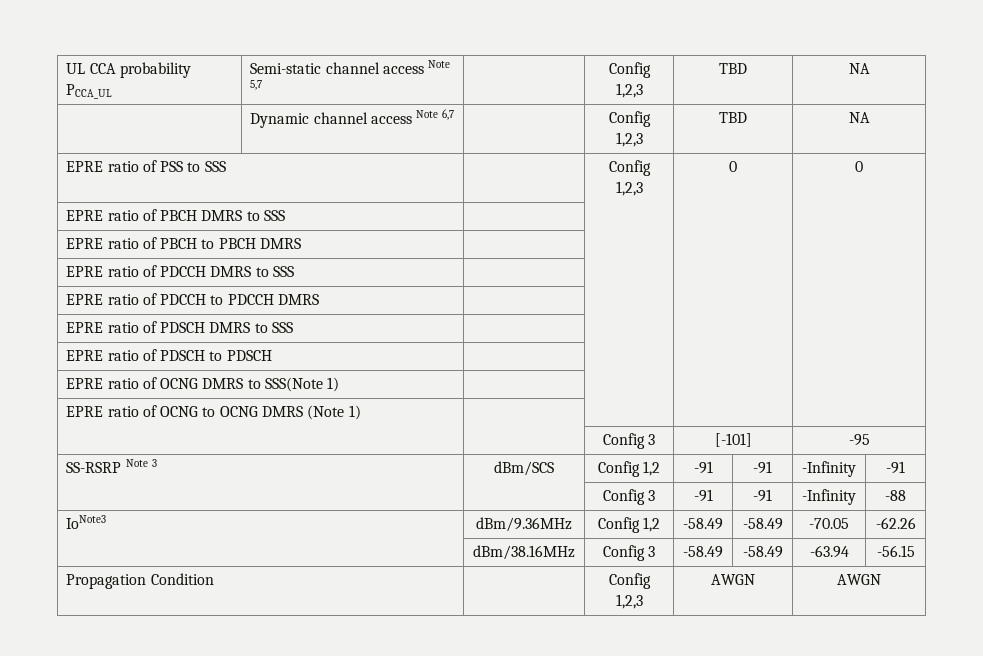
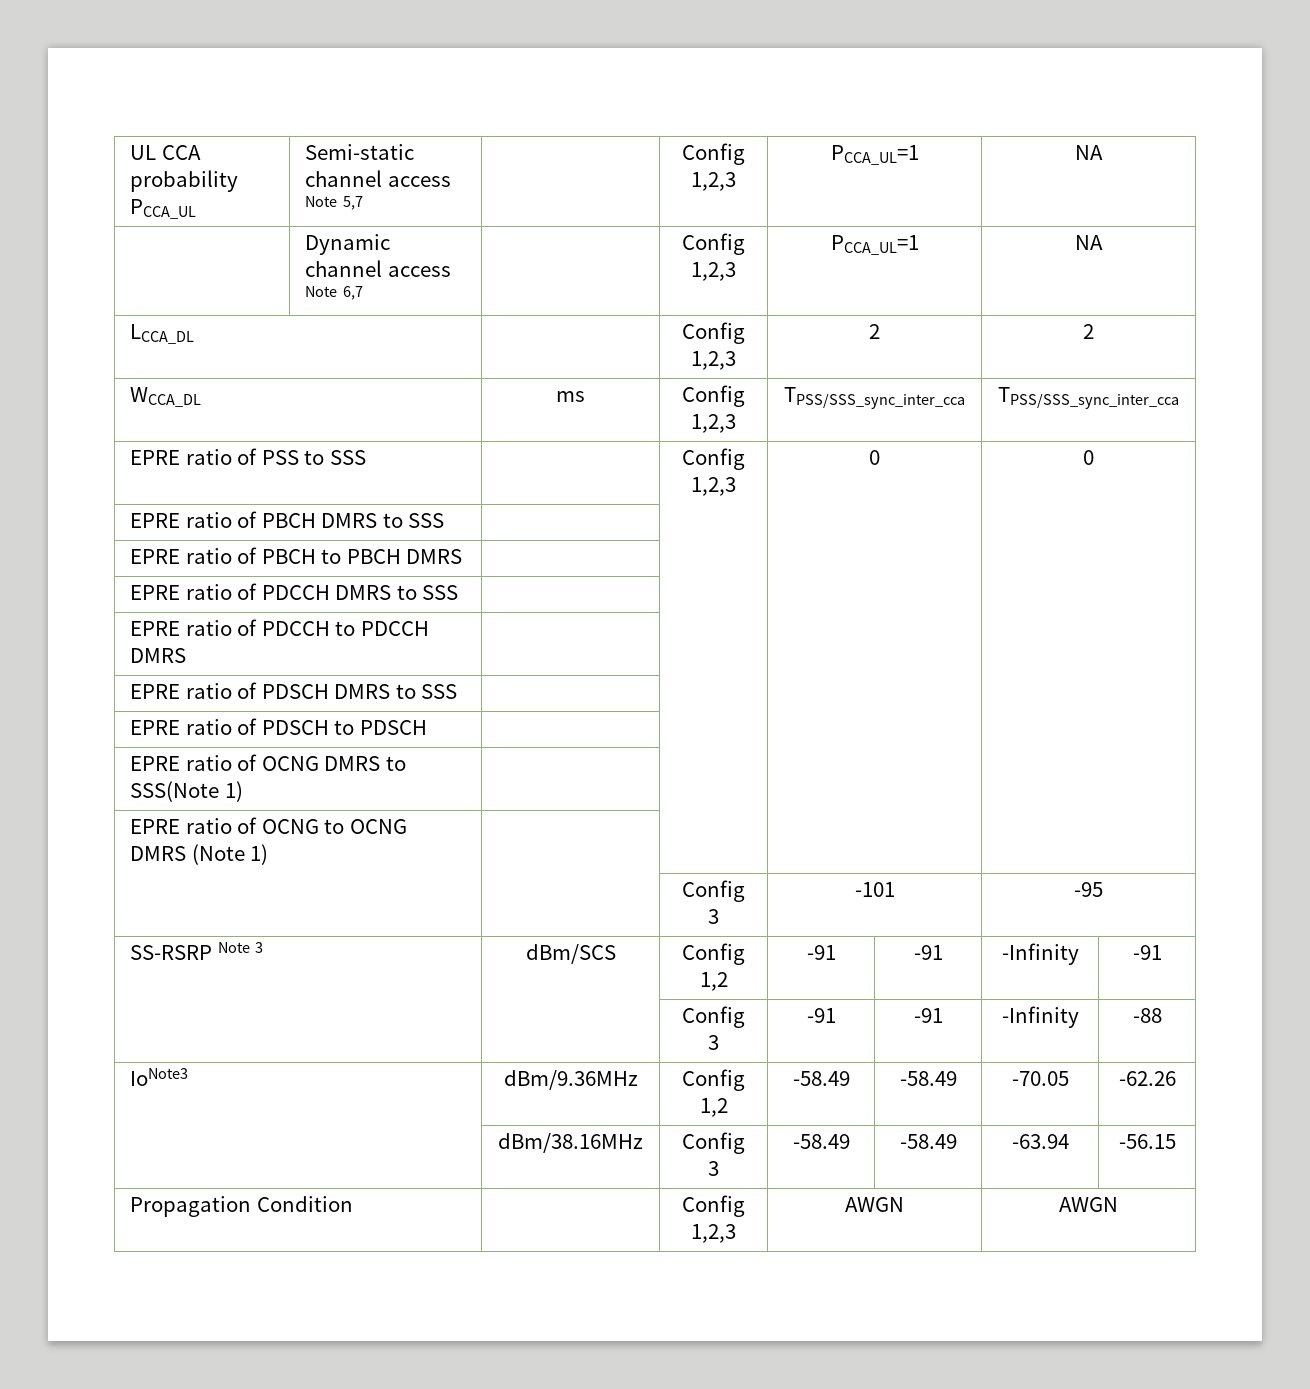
- UL CCA probability PCCA_UL | Semi-static channel access Note 5,7 | | Config 1,2,3 | TBD | NA
+ UL CCA probability PCCA_UL | Semi-static channel access Note 5,7 | | Config 1,2,3 | PCCA_UL=1 | NA
- | Dynamic channel access Note 6,7 | | Config 1,2,3 | TBD | NA
+ | Dynamic channel access Note 6,7 | | Config 1,2,3 | PCCA_UL=1 | NA
+ LCCA_DL | | Config 1,2,3 | 2 | 2
+ WCCA_DL | ms | Config 1,2,3 | TPSS/SSS_sync_inter_cca | TPSS/SSS_sync_inter_cca
- | | Config 3 | [-101] | -95
+ | | Config 3 | -101 | -95

